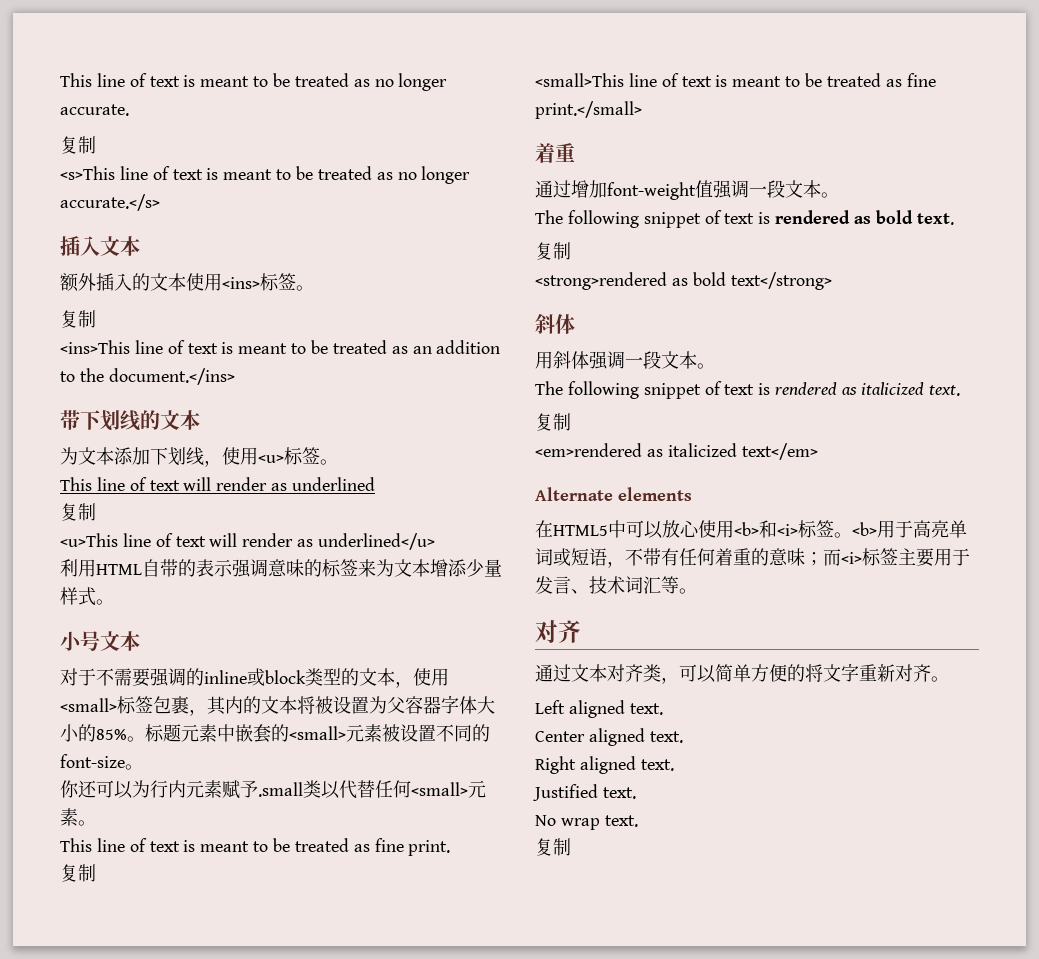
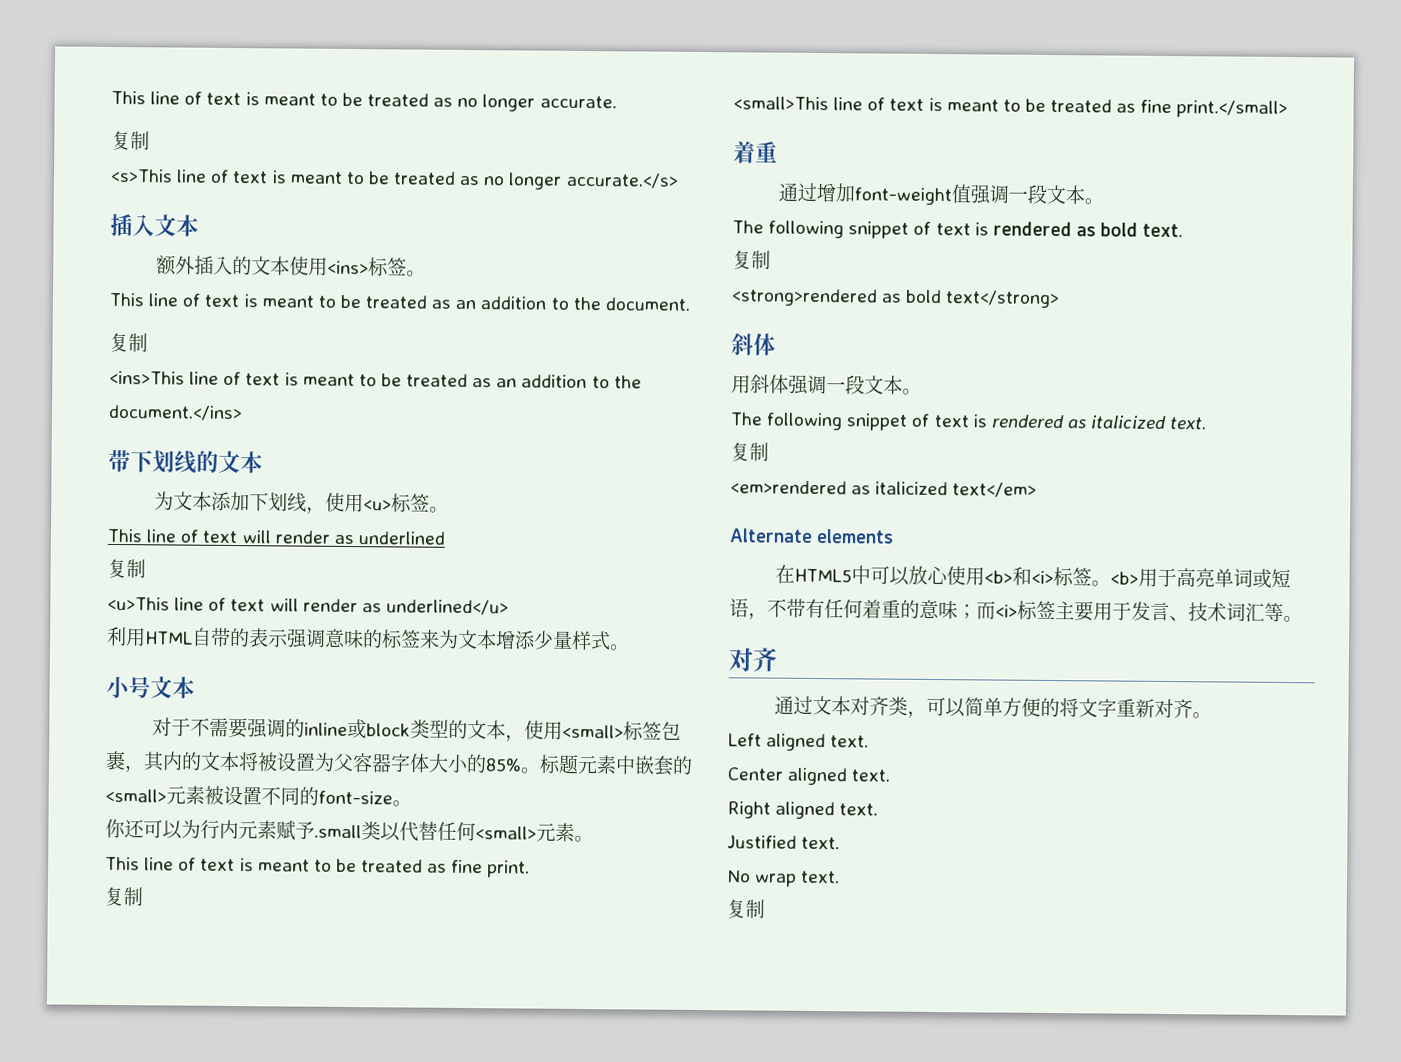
+ This line of text is meant to be treated as an addition to the document.

